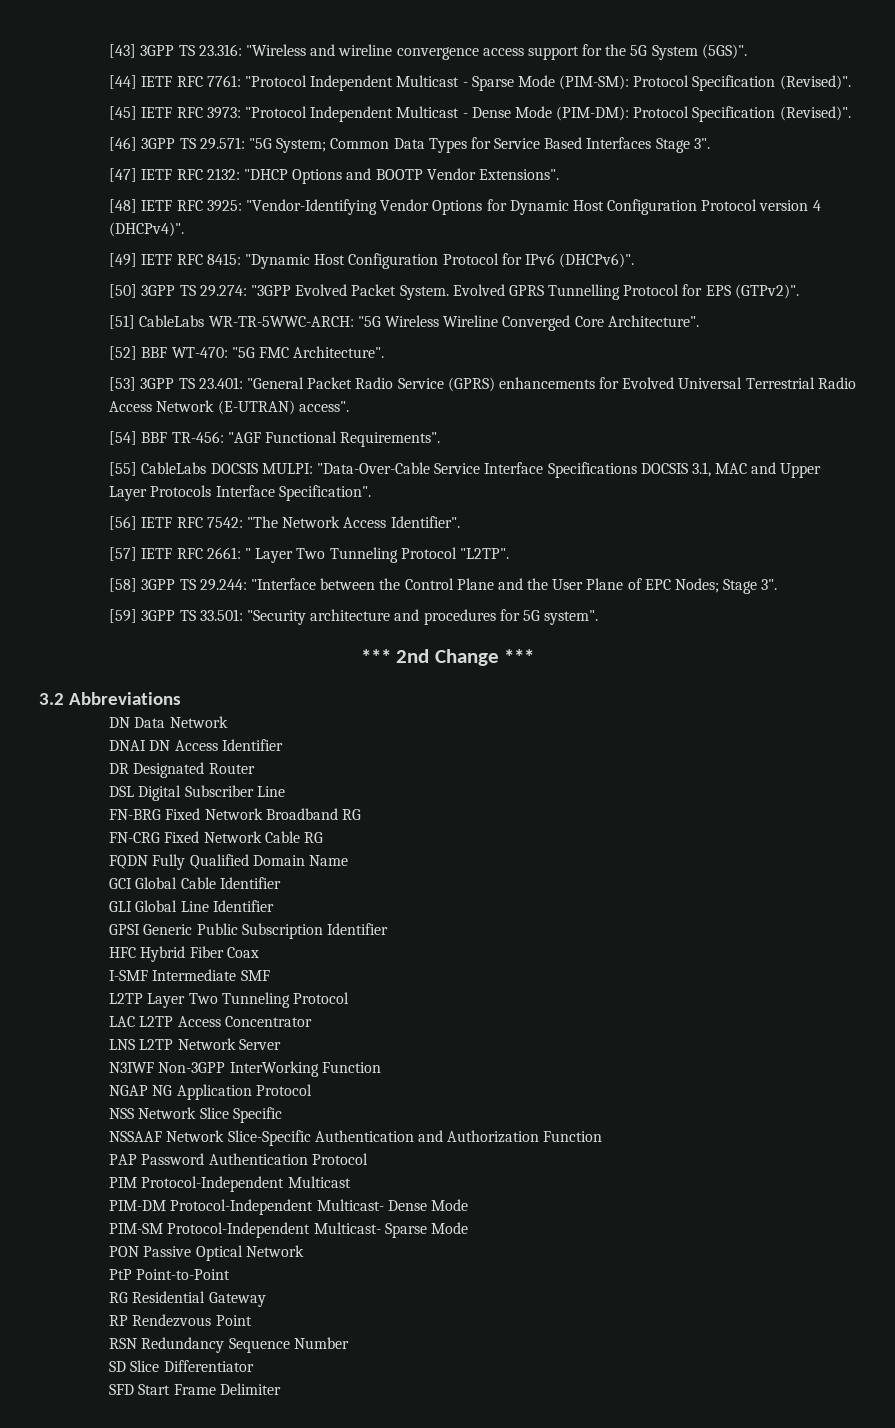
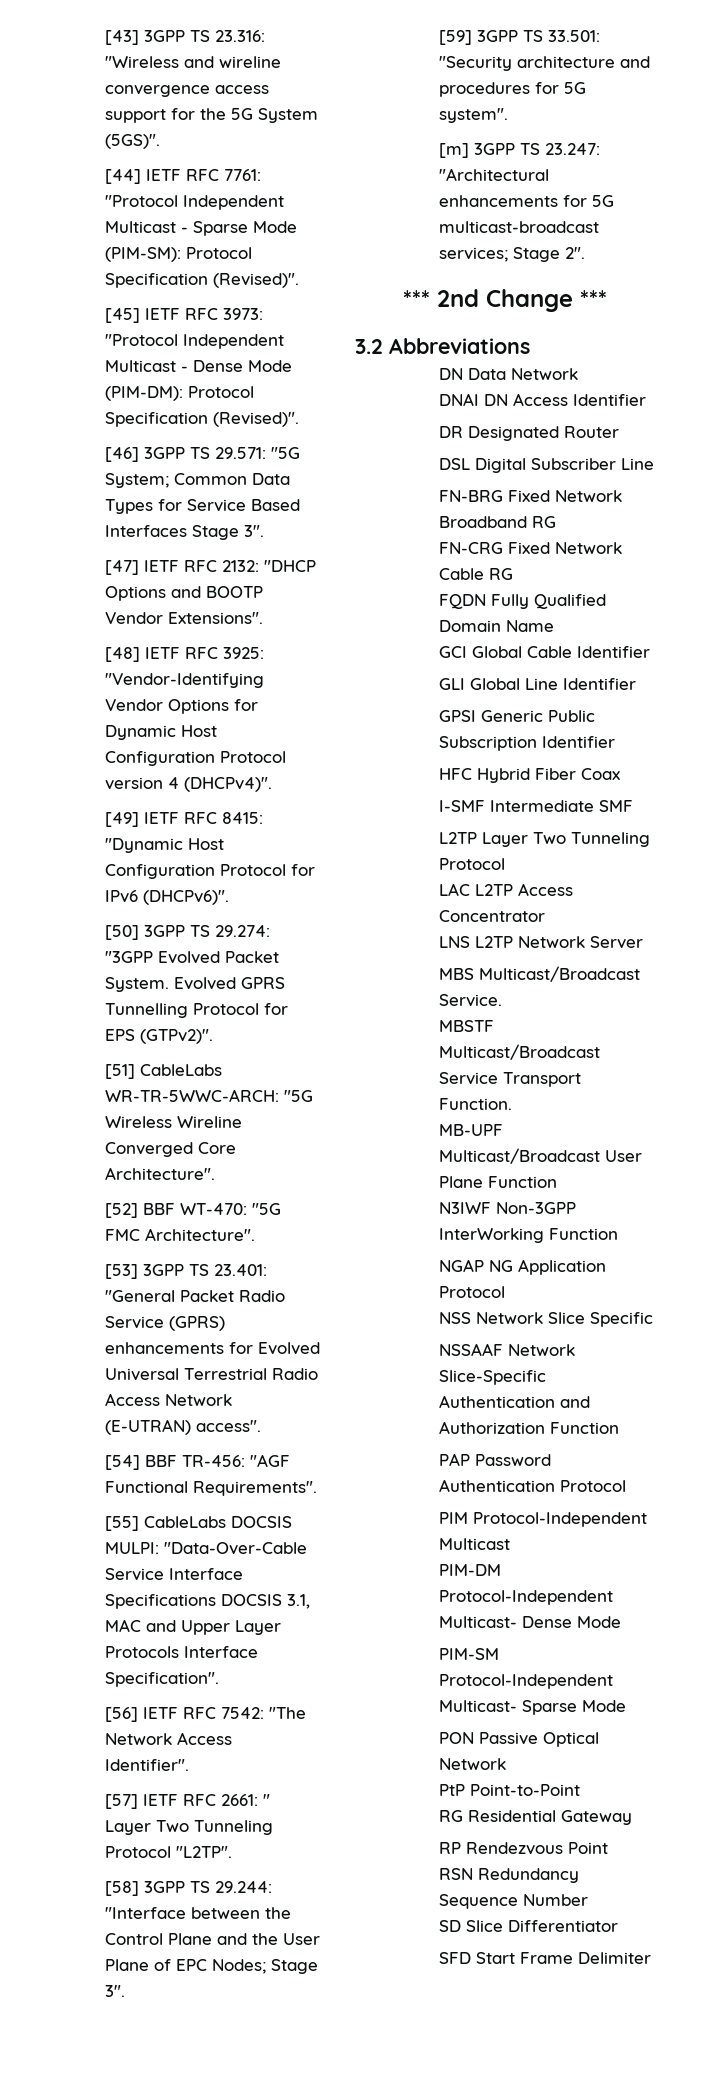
+ [m] 3GPP TS 23.247: "Architectural enhancements for 5G multicast-broadcast services; Stage 2".
+ MBS Multicast/Broadcast Service.
+ MBSTF Multicast/Broadcast Service Transport Function.
+ MB-UPF Multicast/Broadcast User Plane Function

